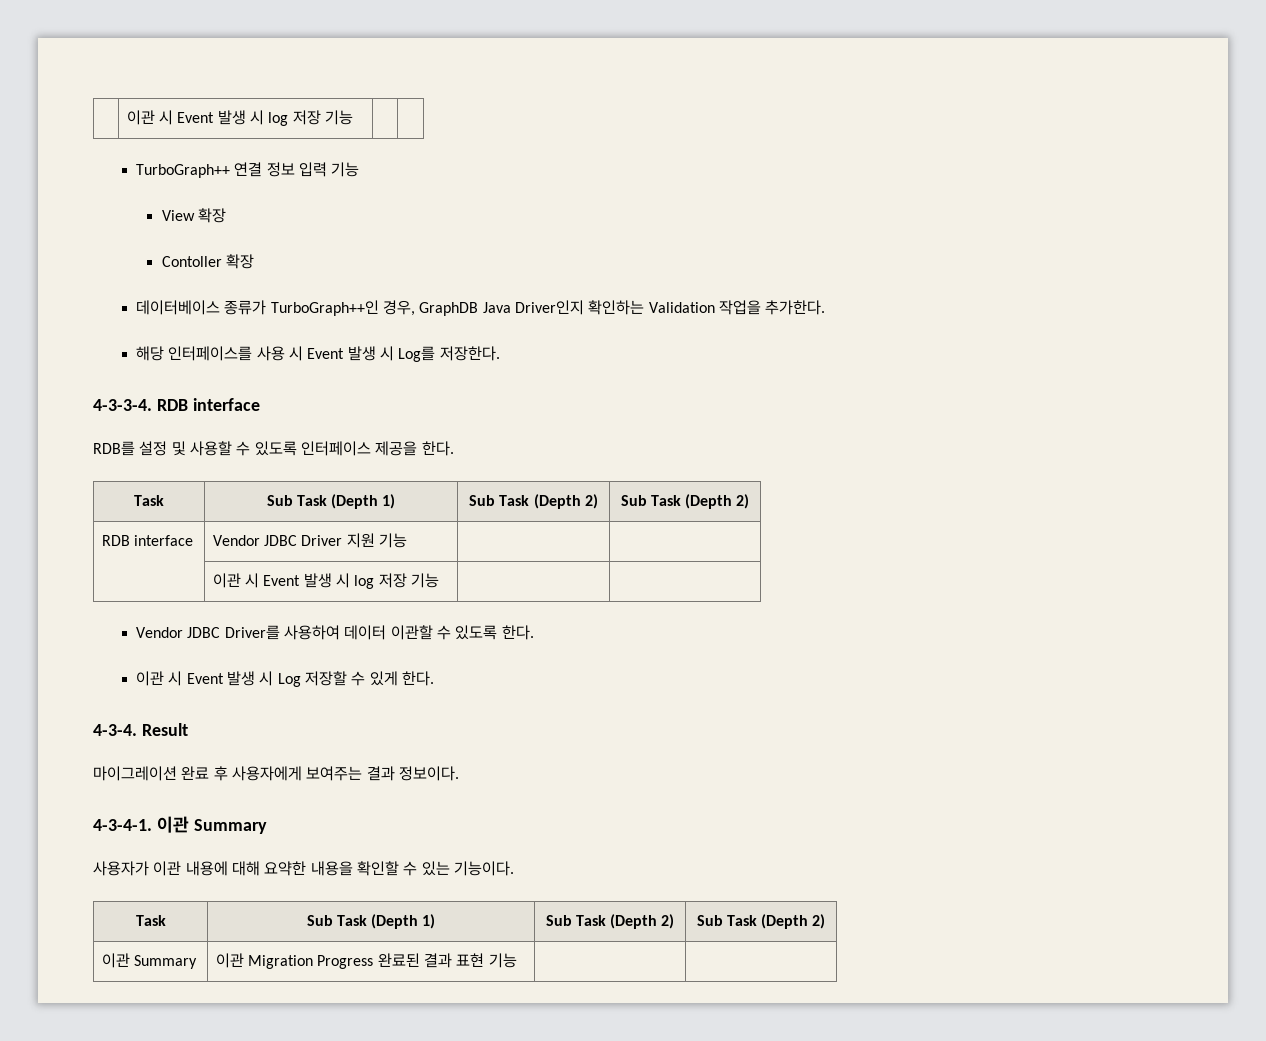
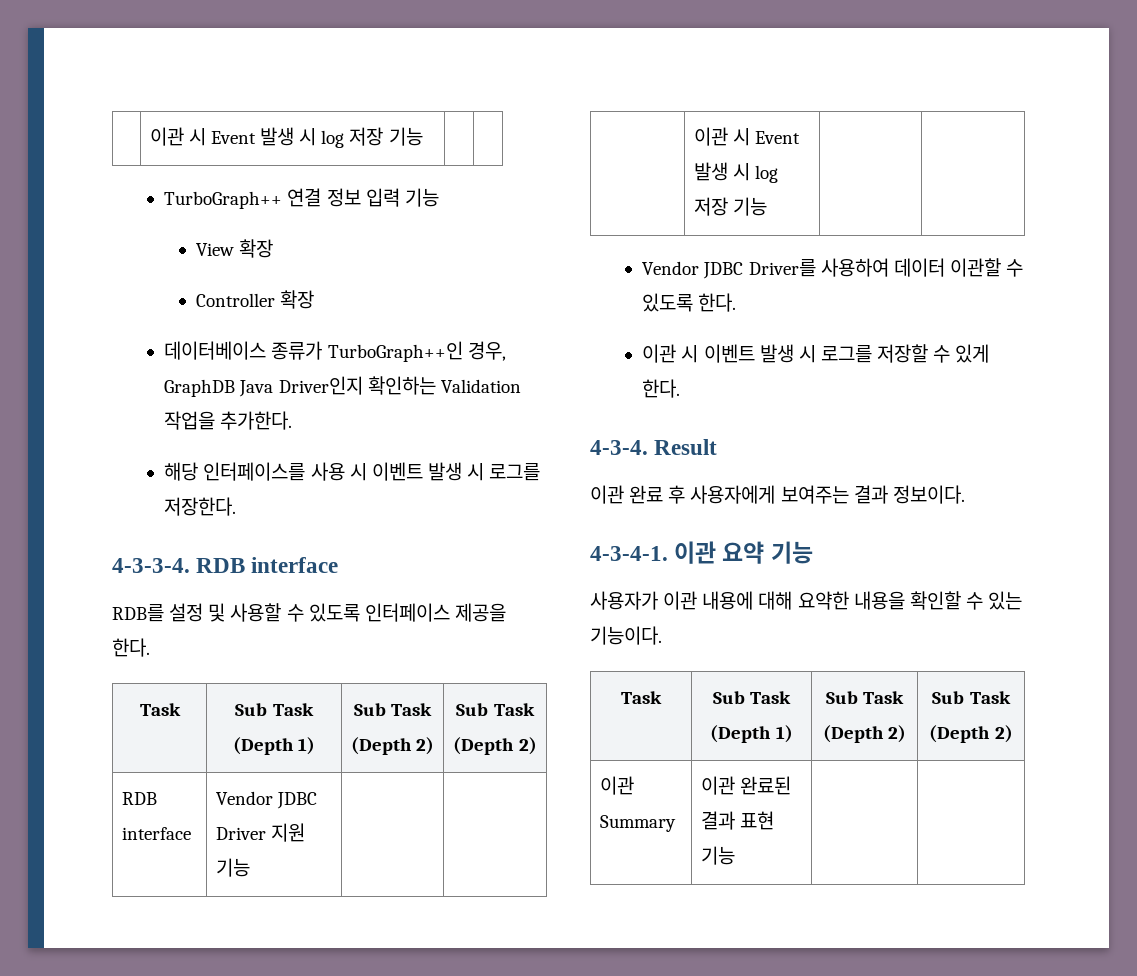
- Contoller 확장
+ Controller 확장
- 해당 인터페이스를 사용 시 Event 발생 시 Log를 저장한다.
+ 해당 인터페이스를 사용 시 이벤트 발생 시 로그를 저장한다.
- 이관 시 Event 발생 시 Log 저장할 수 있게 한다.
+ 이관 시 이벤트 발생 시 로그를 저장할 수 있게 한다.
- 마이그레이션 완료 후 사용자에게 보여주는 결과 정보이다.
+ 이관 완료 후 사용자에게 보여주는 결과 정보이다.
- 4-3-4-1. 이관 Summary
+ 4-3-4-1. 이관 요약 기능
- 이관 Summary | 이관 Migration Progress 완료된 결과 표현 기능 | |
+ 이관 Summary | 이관 완료된 결과 표현 기능 | |

